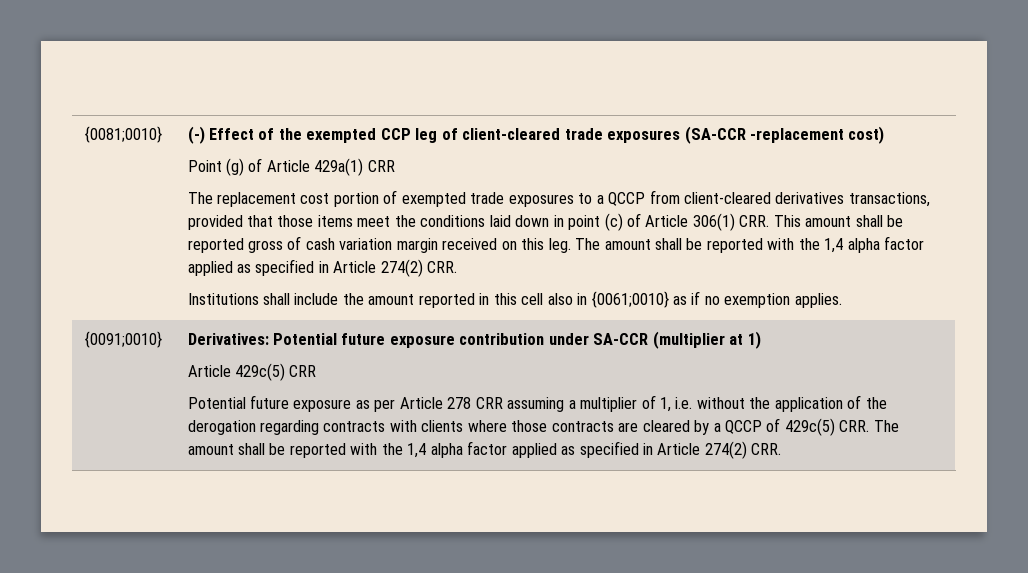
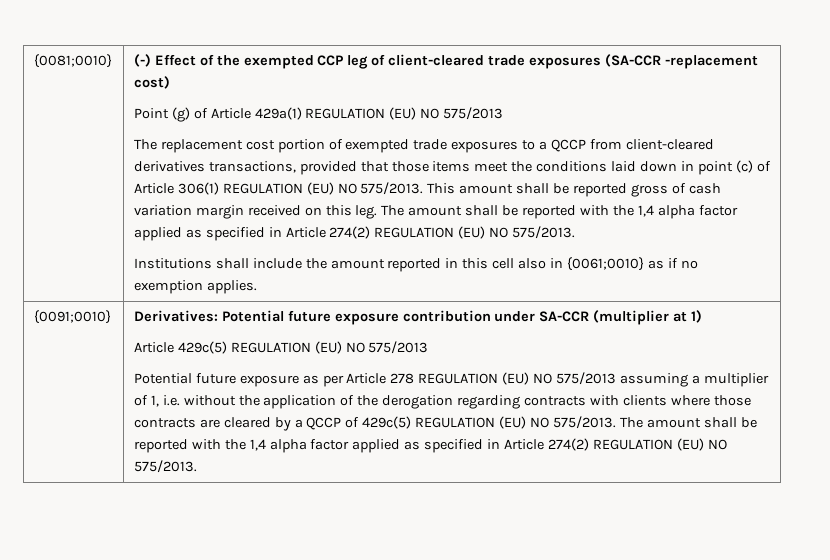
- Point (g) of Article 429a(1) CRR
+ Point (g) of Article 429a(1) REGULATION (EU) NO 575/2013
- The replacement cost portion of exempted trade exposures to a QCCP from client-cleared derivatives transactions, provided that those items meet the conditions laid down in point (c) of Article 306(1) CRR. This amount shall be reported gross of cash variation margin received on this leg. The amount shall be reported with the 1,4 alpha factor applied as specified in Article 274(2) CRR.
+ The replacement cost portion of exempted trade exposures to a QCCP from client-cleared derivatives transactions, provided that those items meet the conditions laid down in point (c) of Article 306(1) REGULATION (EU) NO 575/2013. This amount shall be reported gross of cash variation margin received on this leg. The amount shall be reported with the 1,4 alpha factor applied as specified in Article 274(2) REGULATION (EU) NO 575/2013.
- Article 429c(5) CRR
+ Article 429c(5) REGULATION (EU) NO 575/2013
- Potential future exposure as per Article 278 CRR assuming a multiplier of 1, i.e. without the application of the derogation regarding contracts with clients where those contracts are cleared by a QCCP of 429c(5) CRR. The amount shall be reported with the 1,4 alpha factor applied as specified in Article 274(2) CRR.
+ Potential future exposure as per Article 278 REGULATION (EU) NO 575/2013 assuming a multiplier of 1, i.e. without the application of the derogation regarding contracts with clients where those contracts are cleared by a QCCP of 429c(5) REGULATION (EU) NO 575/2013. The amount shall be reported with the 1,4 alpha factor applied as specified in Article 274(2) REGULATION (EU) NO 575/2013.

